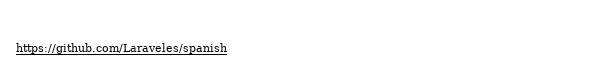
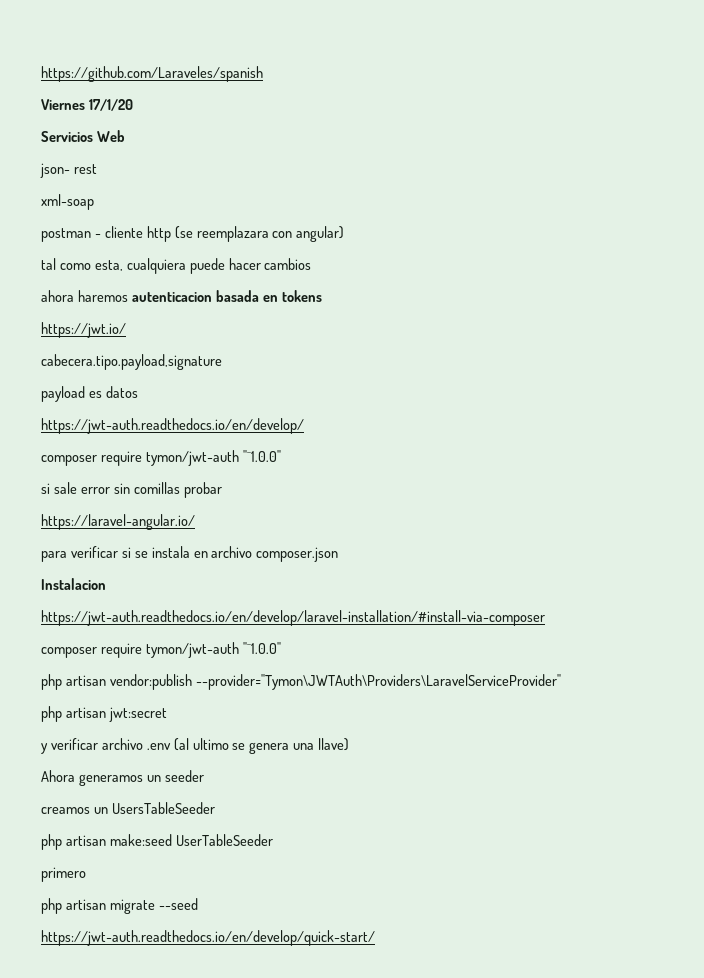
+ Viernes 17/1/20
+ Servicios Web
+ json- rest
+ xml-soap
+ postman - cliente http (se reemplazara con angular)
+ tal como esta, cualquiera puede hacer cambios
+ ahora haremos autenticacion basada en tokens
+ https://jwt.io/
+ cabecera.tipo.payload,signature
+ payload es datos
+ https://jwt-auth.readthedocs.io/en/develop/
+ composer require tymon/jwt-auth "^1.0.0"
+ si sale error sin comillas probar
+ https://laravel-angular.io/
+ para verificar si se instala en archivo composer.json
+ Instalacion
+ https://jwt-auth.readthedocs.io/en/develop/laravel-installation/#install-via-composer
+ composer require tymon/jwt-auth "^1.0.0"
+ php artisan vendor:publish --provider="Tymon\JWTAuth\Providers\LaravelServiceProvider"
+ php artisan jwt:secret
+ y verificar archivo .env (al ultimo se genera una llave)
+ Ahora generamos un seeder
+ creamos un UsersTableSeeder
+ php artisan make:seed UserTableSeeder
+ primero
+ php artisan migrate --seed
+ https://jwt-auth.readthedocs.io/en/develop/quick-start/

